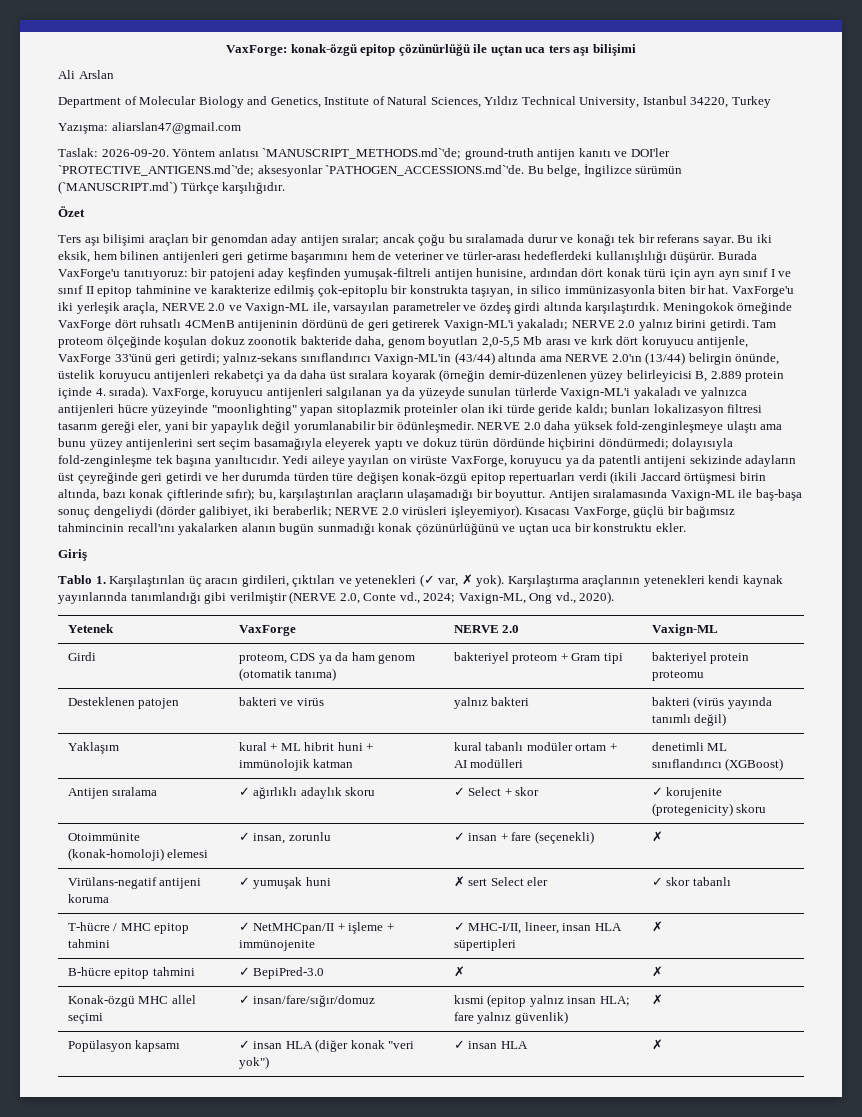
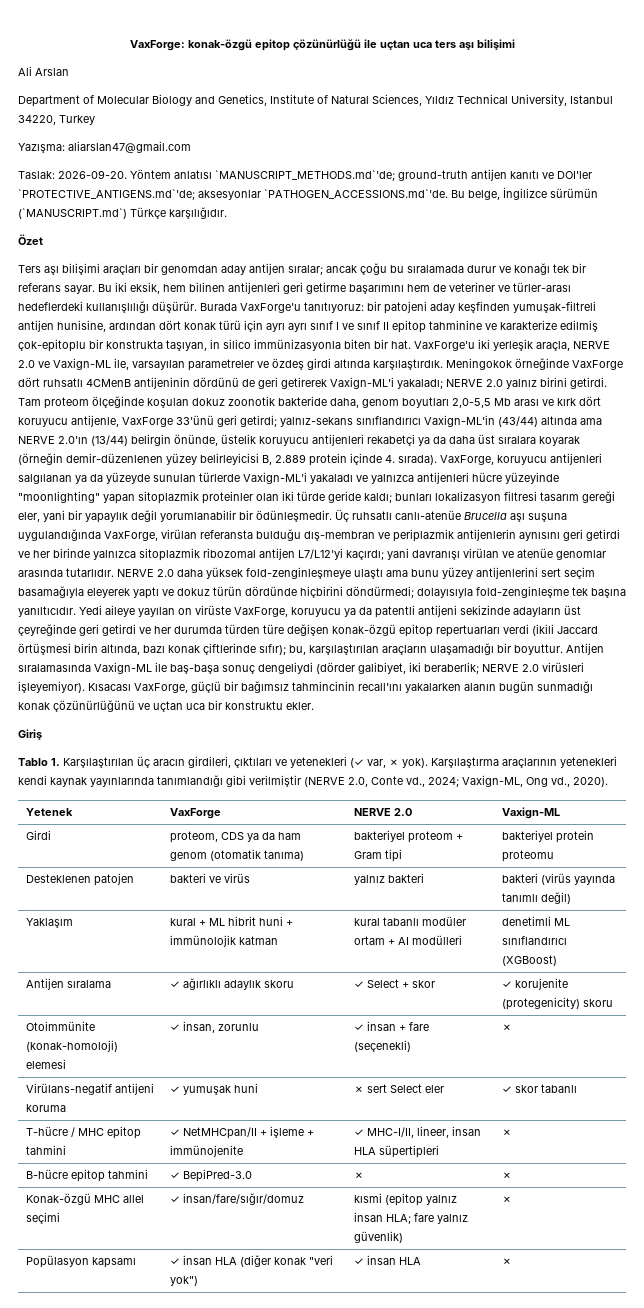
+ Üç ruhsatlı canlı-atenüe Brucella aşı suşuna uygulandığında VaxForge, virülan referansta bulduğu dış-membran ve periplazmik antijenlerin aynısını geri getirdi ve her birinde yalnızca sitoplazmik ribozomal antijen L7/L12'yi kaçırdı; yani davranışı virülan ve atenüe genomlar arasında tutarlıdır.

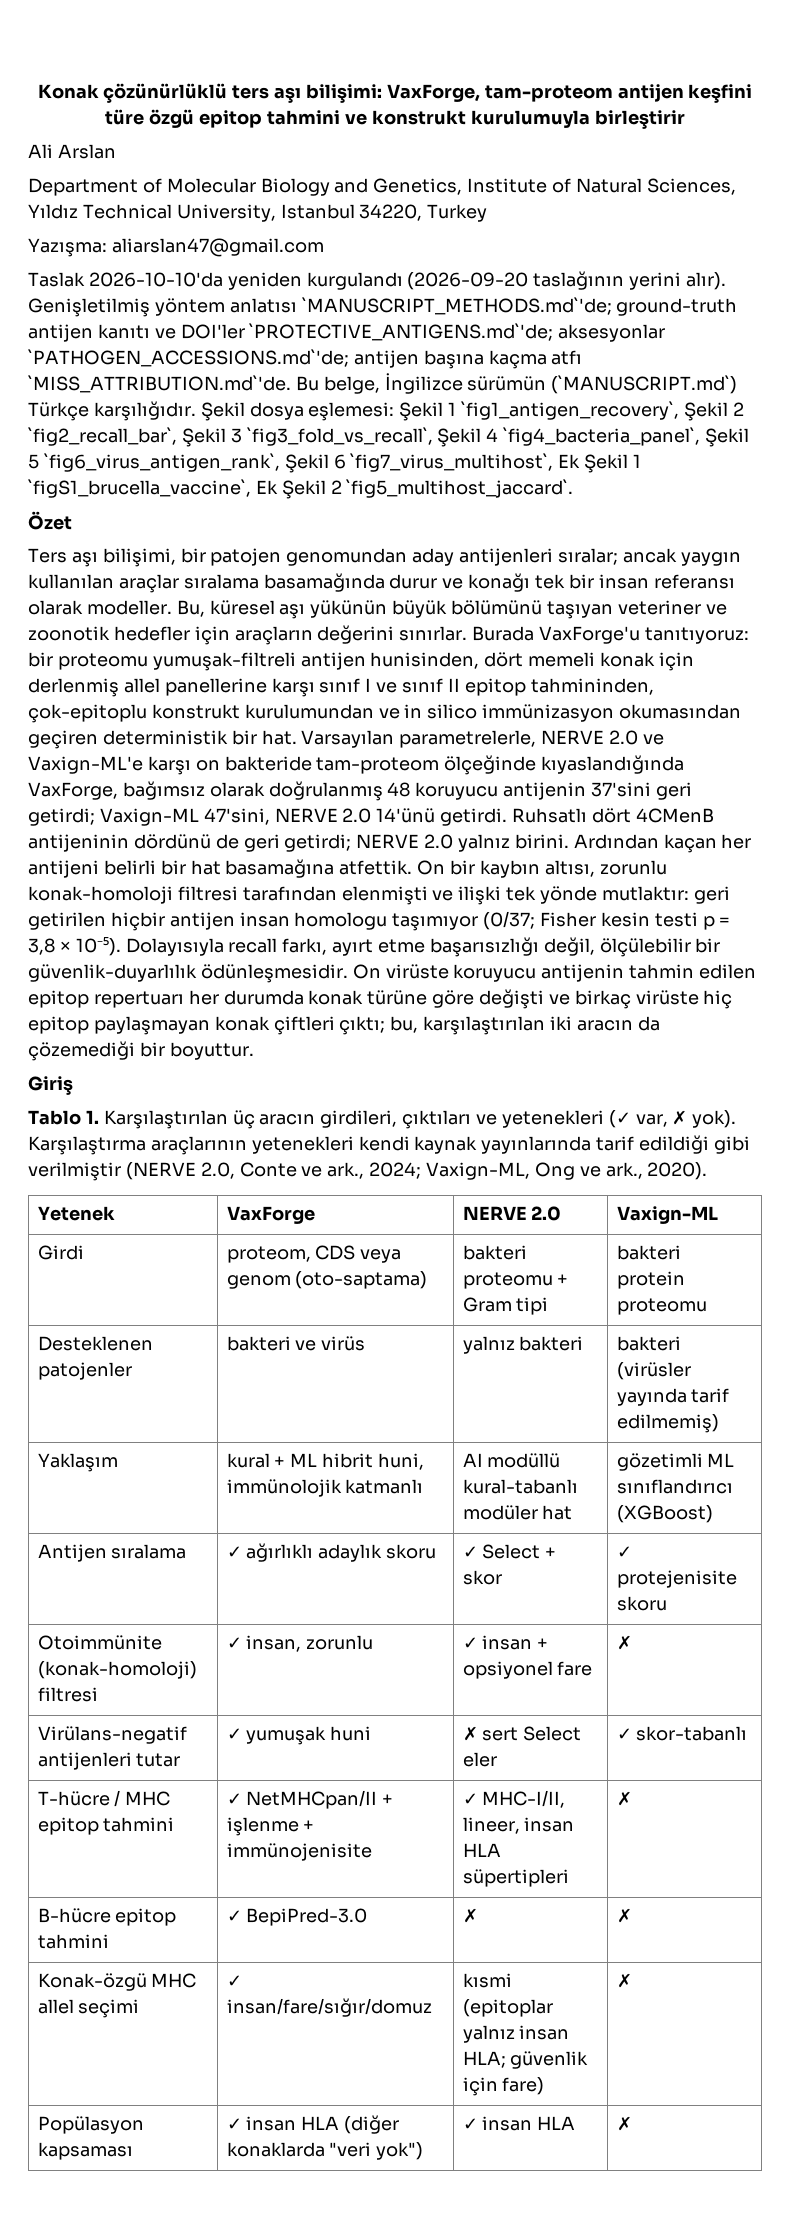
- VaxForge: konak-özgü epitop çözünürlüğü ile uçtan uca ters aşı bilişimi
+ Konak çözünürlüklü ters aşı bilişimi: VaxForge, tam-proteom antijen keşfini türe özgü epitop tahmini ve konstrukt kurulumuyla birleştirir
- Taslak: 2026-09-20. Yöntem anlatısı `MANUSCRIPT_METHODS.md`'de; ground-truth antijen kanıtı ve DOI'ler `PROTECTIVE_ANTIGENS.md`'de; aksesyonlar `PATHOGEN_ACCESSIONS.md`'de. Bu belge, İngilizce sürümün (`MANUSCRIPT.md`) Türkçe karşılığıdır.
+ Taslak 2026-10-10'da yeniden kurgulandı (2026-09-20 taslağının yerini alır). Genişletilmiş yöntem anlatısı `MANUSCRIPT_METHODS.md`'de; ground-truth antijen kanıtı ve DOI'ler `PROTECTIVE_ANTIGENS.md`'de; aksesyonlar `PATHOGEN_ACCESSIONS.md`'de; antijen başına kaçma atfı `MISS_ATTRIBUTION.md`'de. Bu belge, İngilizce sürümün (`MANUSCRIPT.md`) Türkçe karşılığıdır. Şekil dosya eşlemesi: Şekil 1 `fig1_antigen_recovery`, Şekil 2 `fig2_recall_bar`, Şekil 3 `fig3_fold_vs_recall`, Şekil 4 `fig4_bacteria_panel`, Şekil 5 `fig6_virus_antigen_rank`, Şekil 6 `fig7_virus_multihost`, Ek Şekil 1 `figS1_brucella_vaccine`, Ek Şekil 2 `fig5_multihost_jaccard`.
  Özet
- Ters aşı bilişimi araçları bir genomdan aday antijen sıralar; ancak çoğu bu sıralamada durur ve konağı tek bir referans sayar. Bu iki eksik, hem bilinen antijenleri geri getirme başarımını hem de veteriner ve türler-arası hedeflerdeki kullanışlılığı düşürür. Burada VaxForge'u tanıtıyoruz: bir patojeni aday keşfinden yumuşak-filtreli antijen hunisine, ardından dört konak türü için ayrı ayrı sınıf I ve sınıf II epitop tahminine ve karakterize edilmiş çok-epitoplu bir konstrukta taşıyan, in silico immünizasyonla biten bir hat. VaxForge'u iki yerleşik araçla, NERVE 2.0 ve Vaxign-ML ile, varsayılan parametreler ve özdeş girdi altında karşılaştırdık. Meningokok örneğinde VaxForge dört ruhsatlı 4CMenB antijeninin dördünü de geri getirerek Vaxign-ML'i yakaladı; NERVE 2.0 yalnız birini getirdi. Tam proteom ölçeğinde koşulan dokuz zoonotik bakteride daha, genom boyutları 2,0-5,5 Mb arası ve kırk dört koruyucu antijenle, VaxForge 33'ünü geri getirdi; yalnız-sekans sınıflandırıcı Vaxign-ML'in (43/44) altında ama NERVE 2.0'ın (13/44) belirgin önünde, üstelik koruyucu antijenleri rekabetçi ya da daha üst sıralara koyarak (örneğin demir-düzenlenen yüzey belirleyicisi B, 2.889 protein içinde 4. sırada). VaxForge, koruyucu antijenleri salgılanan ya da yüzeyde sunulan türlerde Vaxign-ML'i yakaladı ve yalnızca antijenleri hücre yüzeyinde "moonlighting" yapan sitoplazmik proteinler olan iki türde geride kaldı; bunları lokalizasyon filtresi tasarım gereği eler, yani bir yapaylık değil yorumlanabilir bir ödünleşmedir. Üç ruhsatlı canlı-atenüe Brucella aşı suşuna uygulandığında VaxForge, virülan referansta bulduğu dış-membran ve periplazmik antijenlerin aynısını geri getirdi ve her birinde yalnızca sitoplazmik ribozomal antijen L7/L12'yi kaçırdı; yani davranışı virülan ve atenüe genomlar arasında tutarlıdır. NERVE 2.0 daha yüksek fold-zenginleşmeye ulaştı ama bunu yüzey antijenlerini sert seçim basamağıyla eleyerek yaptı ve dokuz türün dördünde hiçbirini döndürmedi; dolayısıyla fold-zenginleşme tek başına yanıltıcıdır. Yedi aileye yayılan on virüste VaxForge, koruyucu ya da patentli antijeni sekizinde adayların üst çeyreğinde geri getirdi ve her durumda türden türe değişen konak-özgü epitop repertuarları verdi (ikili Jaccard örtüşmesi birin altında, bazı konak çiftlerinde sıfır); bu, karşılaştırılan araçların ulaşamadığı bir boyuttur. Antijen sıralamasında Vaxign-ML ile baş-başa sonuç dengeliydi (dörder galibiyet, iki beraberlik; NERVE 2.0 virüsleri işleyemiyor). Kısacası VaxForge, güçlü bir bağımsız tahmincinin recall'ını yakalarken alanın bugün sunmadığı konak çözünürlüğünü ve uçtan uca bir konstruktu ekler.
+ Ters aşı bilişimi, bir patojen genomundan aday antijenleri sıralar; ancak yaygın kullanılan araçlar sıralama basamağında durur ve konağı tek bir insan referansı olarak modeller. Bu, küresel aşı yükünün büyük bölümünü taşıyan veteriner ve zoonotik hedefler için araçların değerini sınırlar. Burada VaxForge'u tanıtıyoruz: bir proteomu yumuşak-filtreli antijen hunisinden, dört memeli konak için derlenmiş allel panellerine karşı sınıf I ve sınıf II epitop tahmininden, çok-epitoplu konstrukt kurulumundan ve in silico immünizasyon okumasından geçiren deterministik bir hat. Varsayılan parametrelerle, NERVE 2.0 ve Vaxign-ML'e karşı on bakteride tam-proteom ölçeğinde kıyaslandığında VaxForge, bağımsız olarak doğrulanmış 48 koruyucu antijenin 37'sini geri getirdi; Vaxign-ML 47'sini, NERVE 2.0 14'ünü getirdi. Ruhsatlı dört 4CMenB antijeninin dördünü de geri getirdi; NERVE 2.0 yalnız birini. Ardından kaçan her antijeni belirli bir hat basamağına atfettik. On bir kaybın altısı, zorunlu konak-homoloji filtresi tarafından elenmişti ve ilişki tek yönde mutlaktır: geri getirilen hiçbir antijen insan homologu taşımıyor (0/37; Fisher kesin testi p = 3,8 × 10⁻⁵). Dolayısıyla recall farkı, ayırt etme başarısızlığı değil, ölçülebilir bir güvenlik-duyarlılık ödünleşmesidir. On virüste koruyucu antijenin tahmin edilen epitop repertuarı her durumda konak türüne göre değişti ve birkaç virüste hiç epitop paylaşmayan konak çiftleri çıktı; bu, karşılaştırılan iki aracın da çözemediği bir boyuttur.
- Karşılaştırma araçlarının yetenekleri kendi kaynak yayınlarında tanımlandığı gibi verilmiştir (NERVE 2.0, Conte vd., 2024; Vaxign-ML, Ong vd., 2020).
+ Karşılaştırma araçlarının yetenekleri kendi kaynak yayınlarında tarif edildiği gibi verilmiştir (NERVE 2.0, Conte ve ark., 2024; Vaxign-ML, Ong ve ark., 2020).
- Girdi | proteom, CDS ya da ham genom (otomatik tanıma) | bakteriyel proteom + Gram tipi | bakteriyel protein proteomu
+ Girdi | proteom, CDS veya genom (oto-saptama) | bakteri proteomu + Gram tipi | bakteri protein proteomu
- Desteklenen patojen | bakteri ve virüs | yalnız bakteri | bakteri (virüs yayında tanımlı değil)
+ Desteklenen patojenler | bakteri ve virüs | yalnız bakteri | bakteri (virüsler yayında tarif edilmemiş)
- Yaklaşım | kural + ML hibrit huni + immünolojik katman | kural tabanlı modüler ortam + AI modülleri | denetimli ML sınıflandırıcı (XGBoost)
+ Yaklaşım | kural + ML hibrit huni, immünolojik katmanlı | AI modüllü kural-tabanlı modüler hat | gözetimli ML sınıflandırıcı (XGBoost)
- Antijen sıralama | ✓ ağırlıklı adaylık skoru | ✓ Select + skor | ✓ korujenite (protegenicity) skoru
+ Antijen sıralama | ✓ ağırlıklı adaylık skoru | ✓ Select + skor | ✓ protejenisite skoru
- Otoimmünite (konak-homoloji) elemesi | ✓ insan, zorunlu | ✓ insan + fare (seçenekli) | ✗
+ Otoimmünite (konak-homoloji) filtresi | ✓ insan, zorunlu | ✓ insan + opsiyonel fare | ✗
- Virülans-negatif antijeni koruma | ✓ yumuşak huni | ✗ sert Select eler | ✓ skor tabanlı
+ Virülans-negatif antijenleri tutar | ✓ yumuşak huni | ✗ sert Select eler | ✓ skor-tabanlı
- T-hücre / MHC epitop tahmini | ✓ NetMHCpan/II + işleme + immünojenite | ✓ MHC-I/II, lineer, insan HLA süpertipleri | ✗
+ T-hücre / MHC epitop tahmini | ✓ NetMHCpan/II + işlenme + immünojenisite | ✓ MHC-I/II, lineer, insan HLA süpertipleri | ✗
- Konak-özgü MHC allel seçimi | ✓ insan/fare/sığır/domuz | kısmi (epitop yalnız insan HLA; fare yalnız güvenlik) | ✗
+ Konak-özgü MHC allel seçimi | ✓ insan/fare/sığır/domuz | kısmi (epitoplar yalnız insan HLA; güvenlik için fare) | ✗
- Popülasyon kapsamı | ✓ insan HLA (diğer konak "veri yok") | ✓ insan HLA | ✗
+ Popülasyon kapsaması | ✓ insan HLA (diğer konaklarda "veri yok") | ✓ insan HLA | ✗

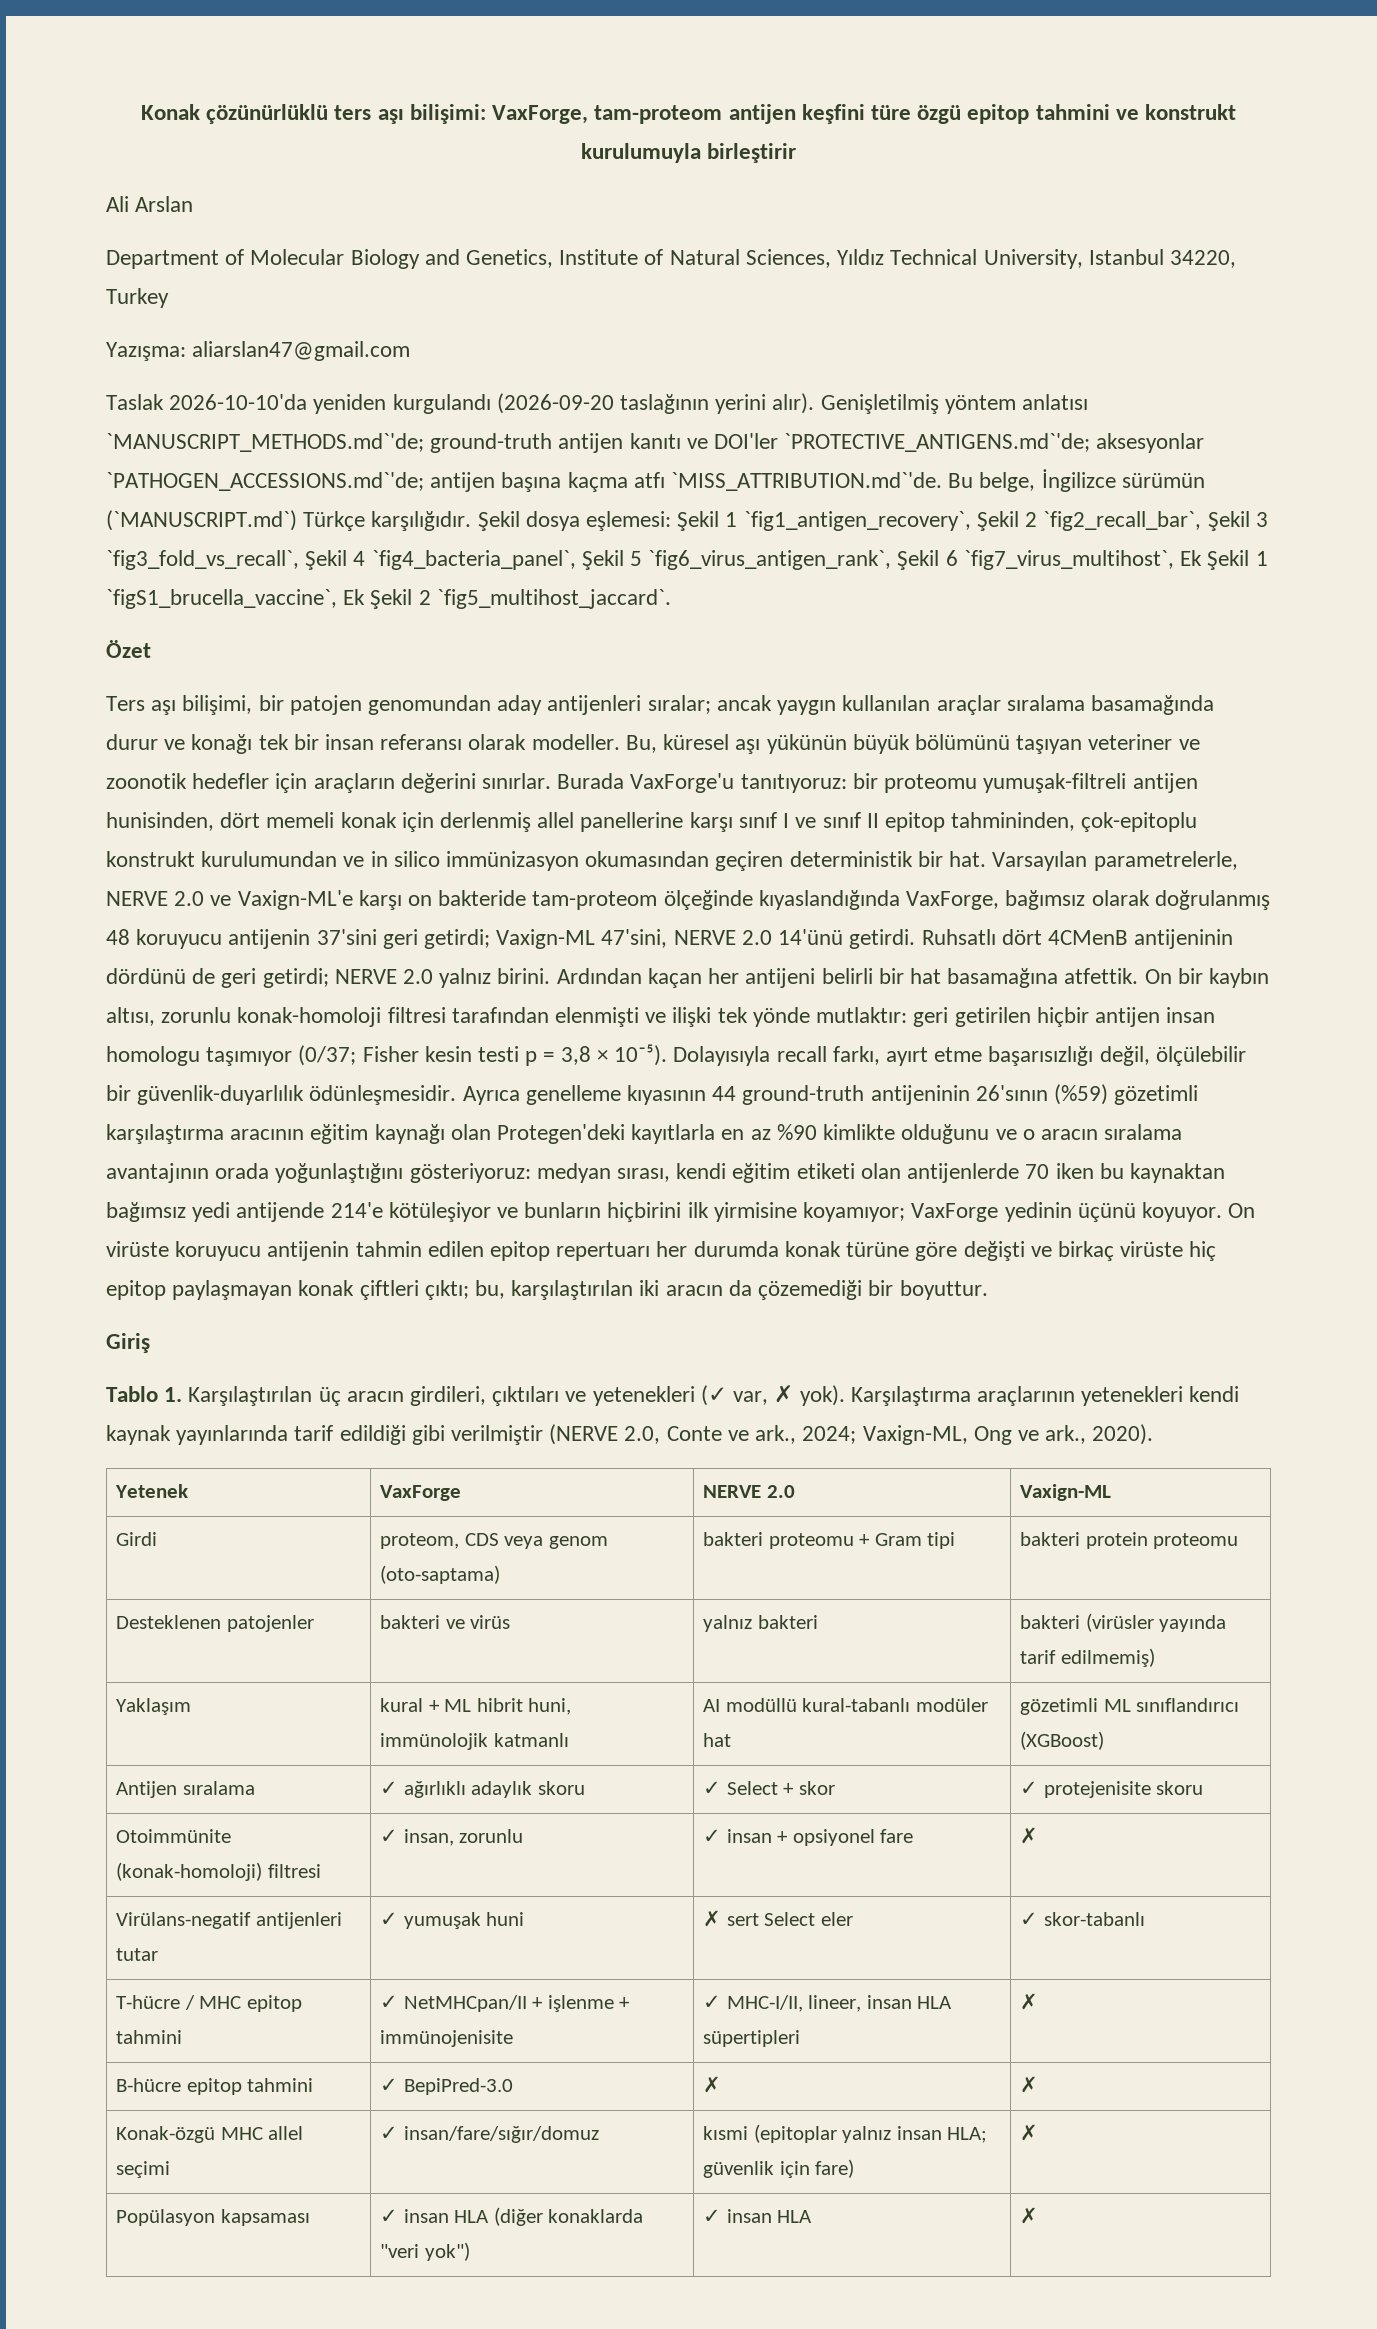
+ Ayrıca genelleme kıyasının 44 ground-truth antijeninin 26'sının (%59) gözetimli karşılaştırma aracının eğitim kaynağı olan Protegen'deki kayıtlarla en az %90 kimlikte olduğunu ve o aracın sıralama avantajının orada yoğunlaştığını gösteriyoruz: medyan sırası, kendi eğitim etiketi olan antijenlerde 70 iken bu kaynaktan bağımsız yedi antijende 214'e kötüleşiyor ve bunların hiçbirini ilk yirmisine koyamıyor; VaxForge yedinin üçünü koyuyor.

